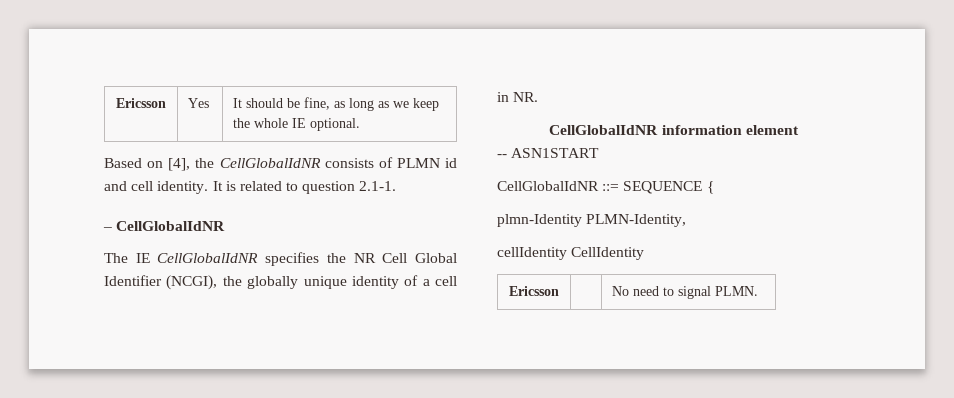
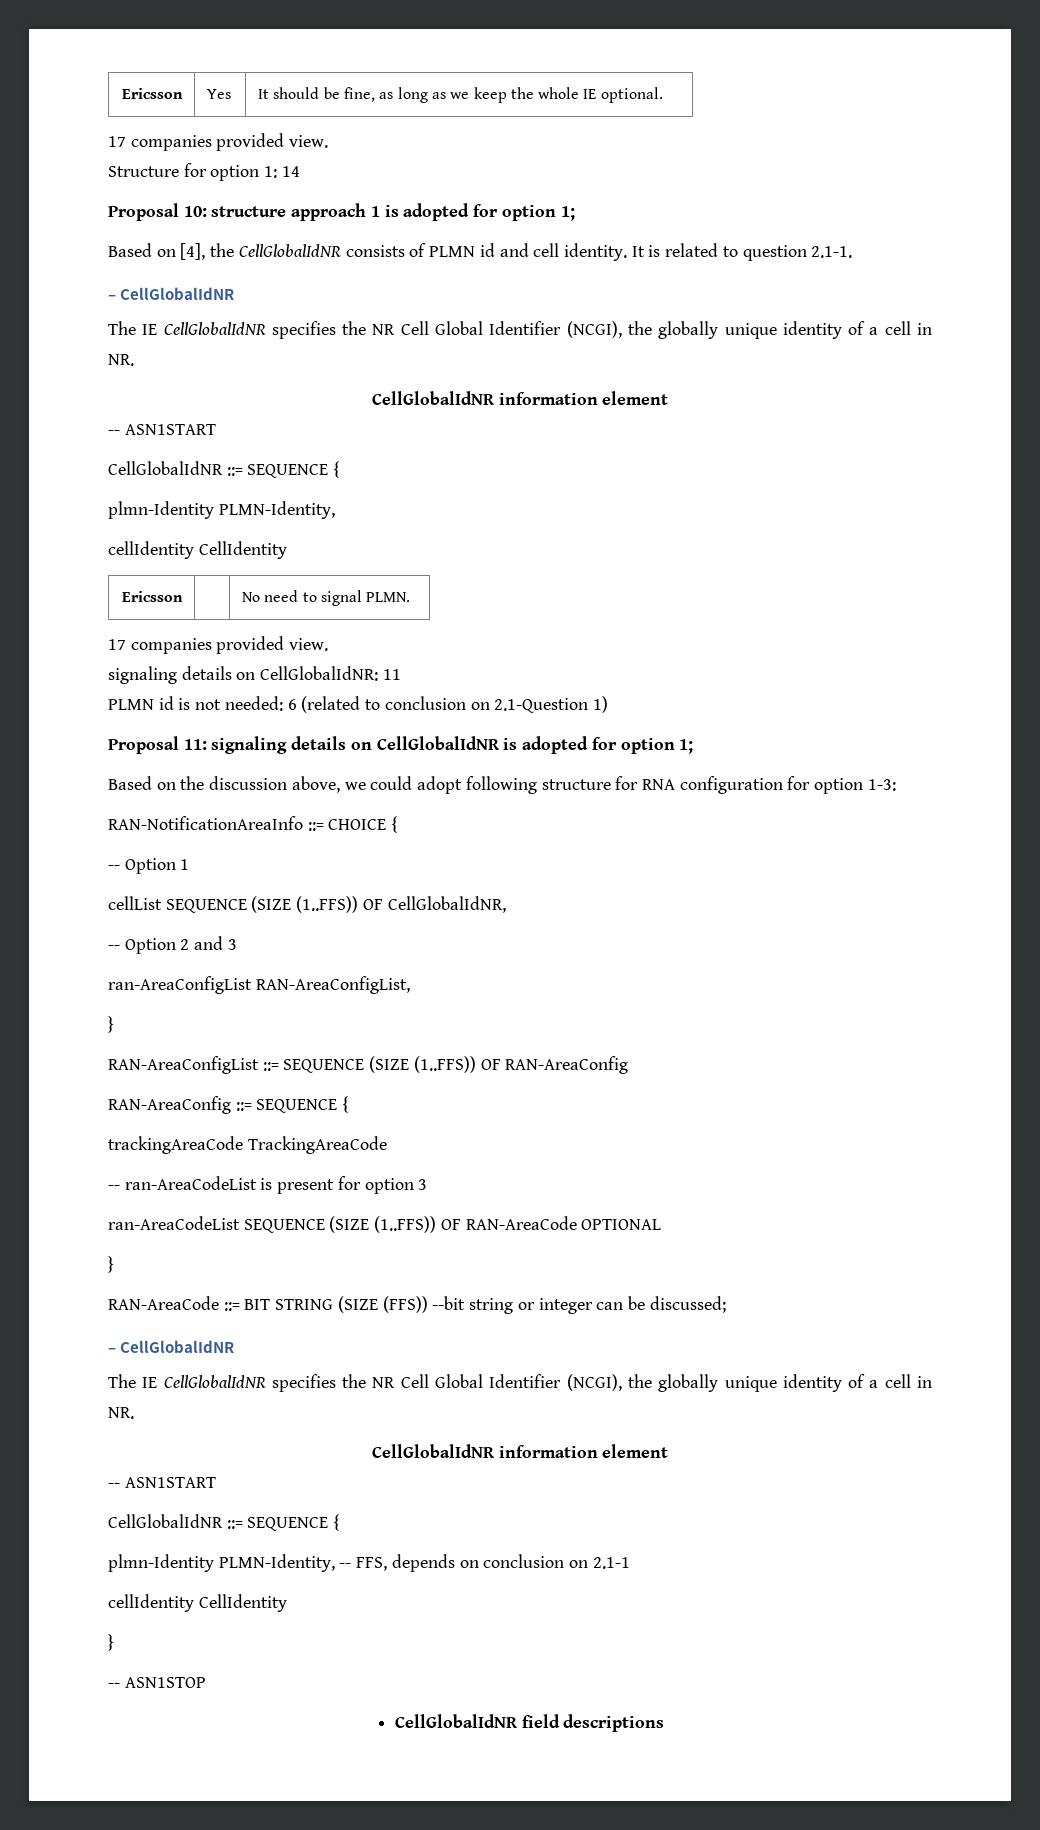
  Ericsson | Yes | It should be fine, as long as we keep the whole IE optional.
+ 17 companies provided view.
+ Structure for option 1: 14
+ Proposal 10: structure approach 1 is adopted for option 1;
  Ericsson | | No need to signal PLMN.
+ 17 companies provided view.
+ signaling details on CellGlobalIdNR: 11
+ PLMN id is not needed: 6 (related to conclusion on 2.1-Question 1)
+ Proposal 11: signaling details on CellGlobalIdNR is adopted for option 1;
+ Based on the discussion above, we could adopt following structure for RNA configuration for option 1-3:
+ RAN-NotificationAreaInfo ::= CHOICE {
+ -- Option 1
+ cellList SEQUENCE (SIZE (1..FFS)) OF CellGlobalIdNR,
+ -- Option 2 and 3
+ ran-AreaConfigList RAN-AreaConfigList,
+ }
+ RAN-AreaConfigList ::= SEQUENCE (SIZE (1..FFS)) OF RAN-AreaConfig
+ RAN-AreaConfig ::= SEQUENCE {
+ trackingAreaCode TrackingAreaCode
+ -- ran-AreaCodeList is present for option 3
+ ran-AreaCodeList SEQUENCE (SIZE (1..FFS)) OF RAN-AreaCode OPTIONAL
+ }
+ RAN-AreaCode ::= BIT STRING (SIZE (FFS)) --bit string or integer can be discussed;
+ – CellGlobalIdNR
+ The IE CellGlobalIdNR specifies the NR Cell Global Identifier (NCGI), the globally unique identity of a cell in NR.
+ CellGlobalIdNR information element
+ -- ASN1START
+ CellGlobalIdNR ::= SEQUENCE {
+ plmn-Identity PLMN-Identity, -- FFS, depends on conclusion on 2.1-1
+ cellIdentity CellIdentity
+ }
+ -- ASN1STOP
+ CellGlobalIdNR field descriptions

